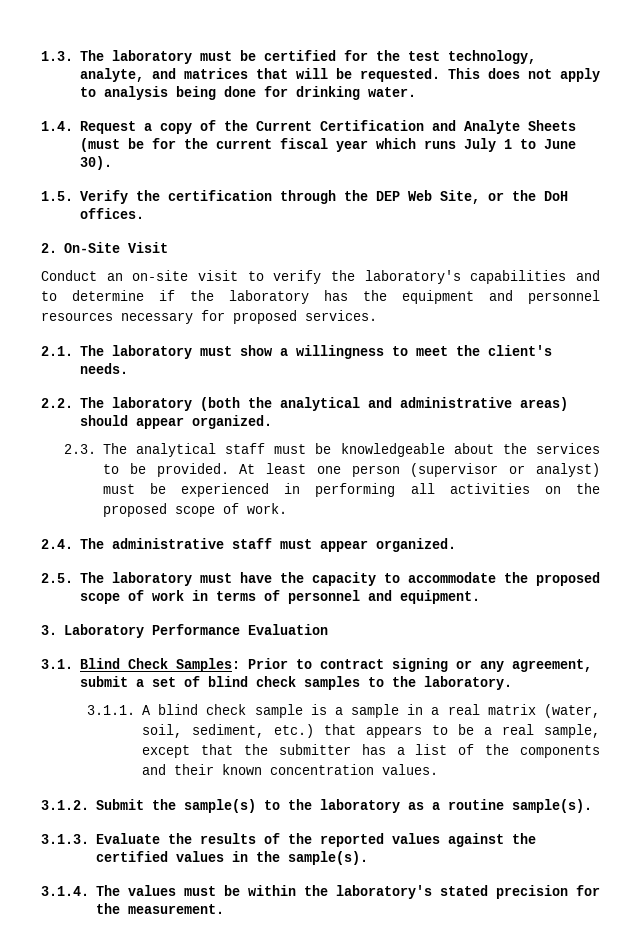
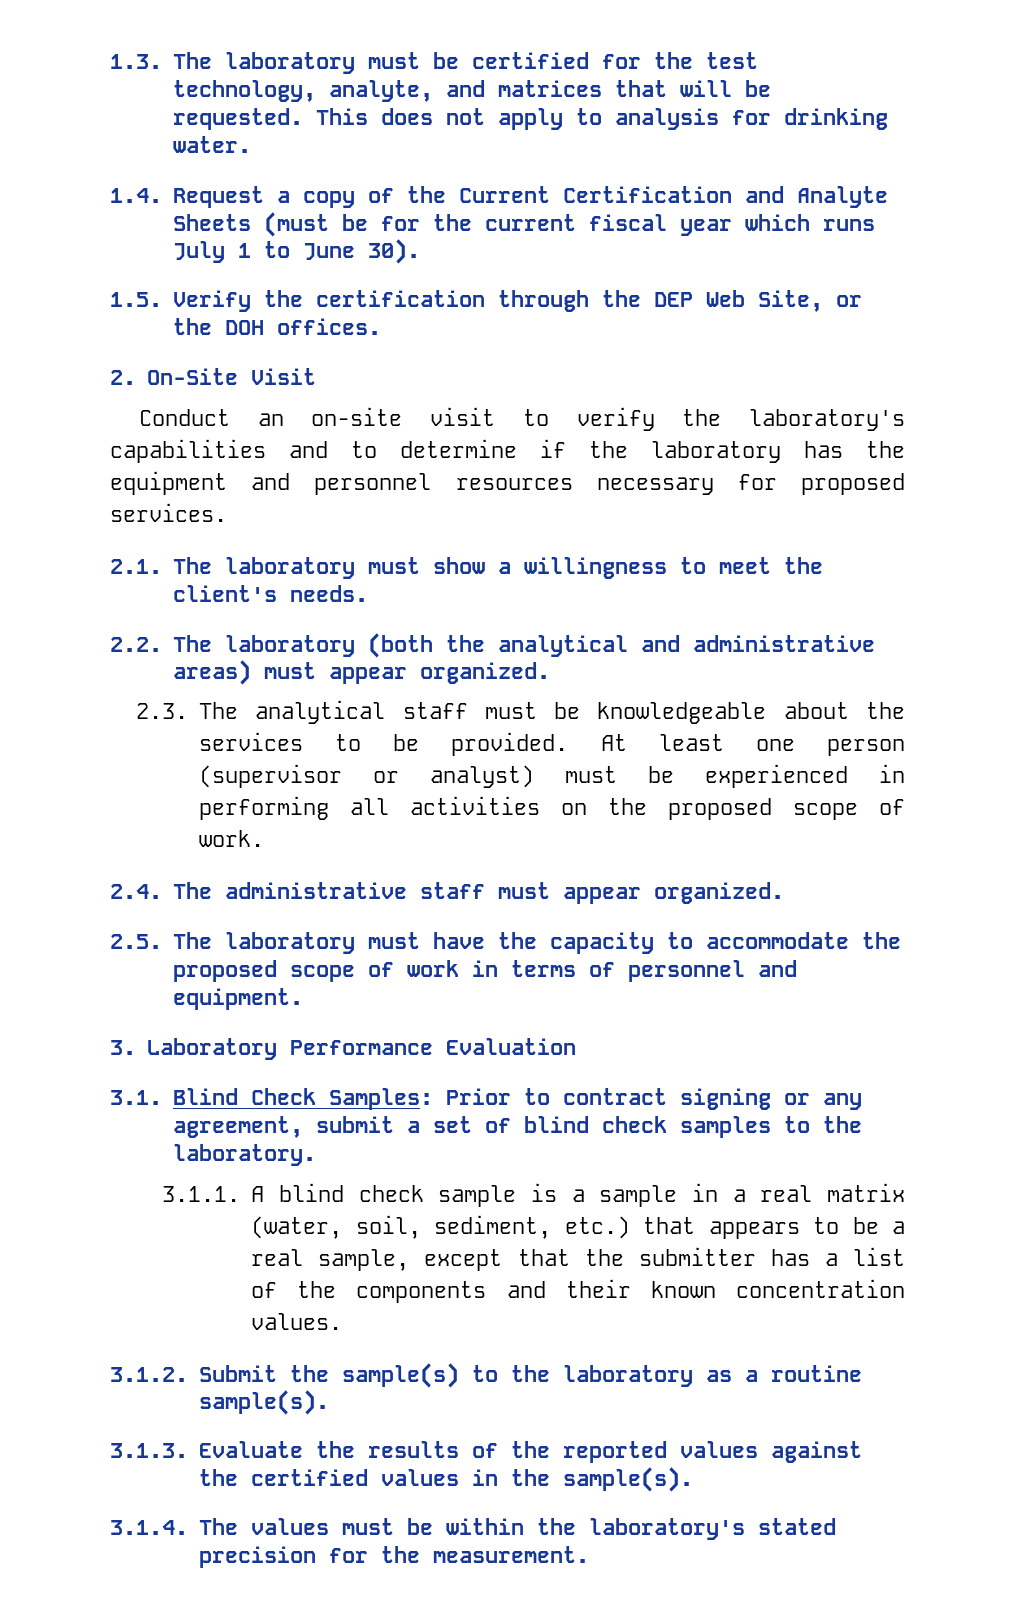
- This does not apply to analysis being done for drinking water.
+ This does not apply to analysis for drinking water.
- 1.5. Verify the certification through the DEP Web Site, or the DoH offices.
+ 1.5. Verify the certification through the DEP Web Site, or the DOH offices.
- 2.2. The laboratory (both the analytical and administrative areas) should appear organized.
+ 2.2. The laboratory (both the analytical and administrative areas) must appear organized.

